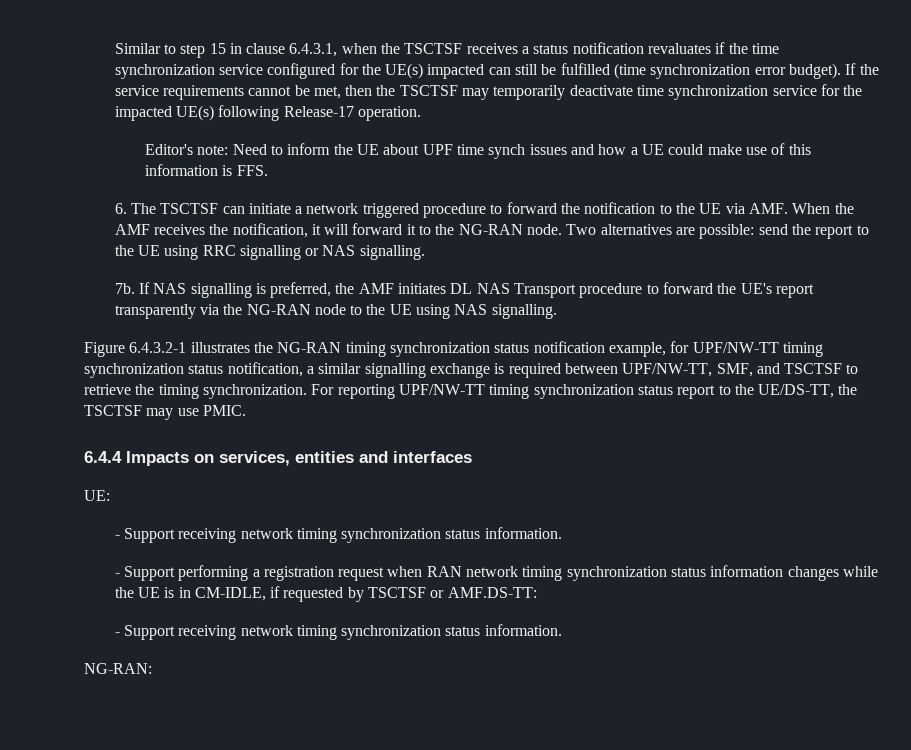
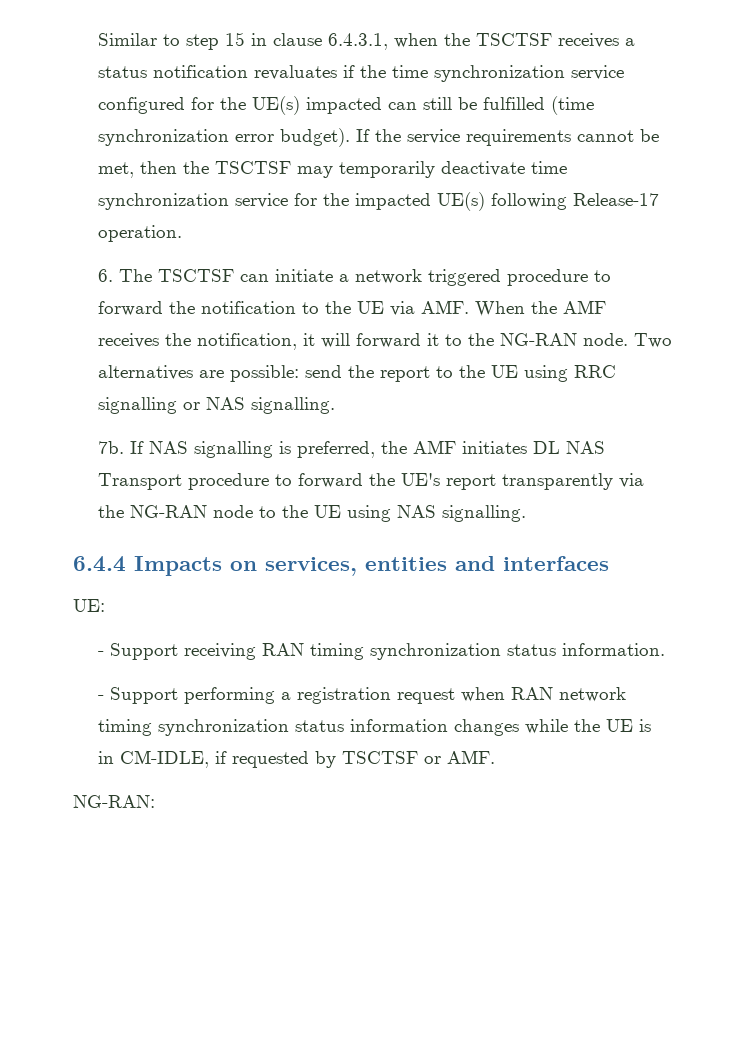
- Editor's note: Need to inform the UE about UPF time synch issues and how a UE could make use of this information is FFS.
- Figure 6.4.3.2-1 illustrates the NG-RAN timing synchronization status notification example, for UPF/NW-TT timing synchronization status notification, a similar signalling exchange is required between UPF/NW-TT, SMF, and TSCTSF to retrieve the timing synchronization. For reporting UPF/NW-TT timing synchronization status report to the UE/DS-TT, the TSCTSF may use PMIC.
  UE:
- - Support receiving network timing synchronization status information.
+ - Support receiving RAN timing synchronization status information.
- - Support performing a registration request when RAN network timing synchronization status information changes while the UE is in CM-IDLE, if requested by TSCTSF or AMF.DS-TT:
- - Support receiving network timing synchronization status information.
+ - Support performing a registration request when RAN network timing synchronization status information changes while the UE is in CM-IDLE, if requested by TSCTSF or AMF.

